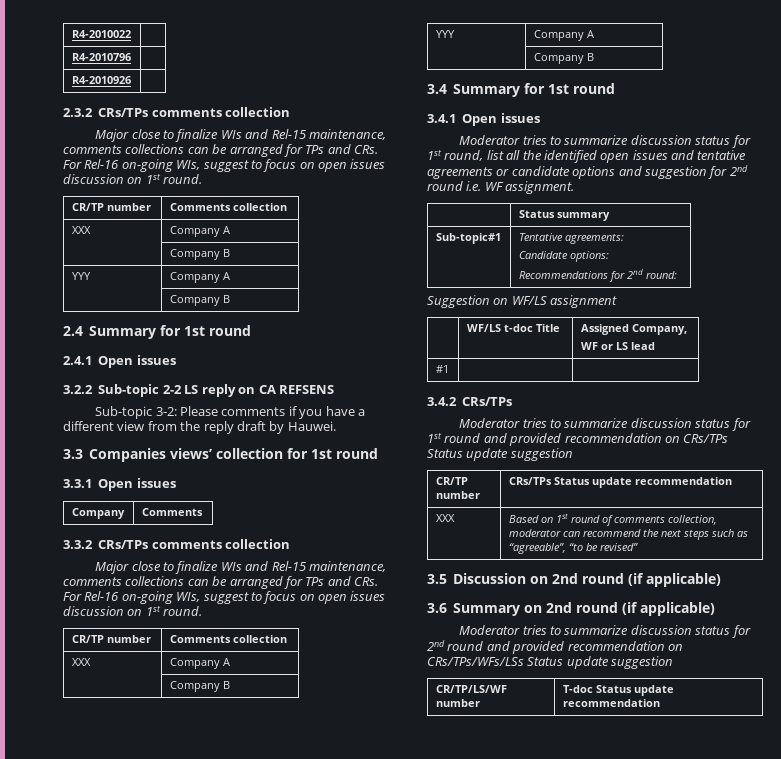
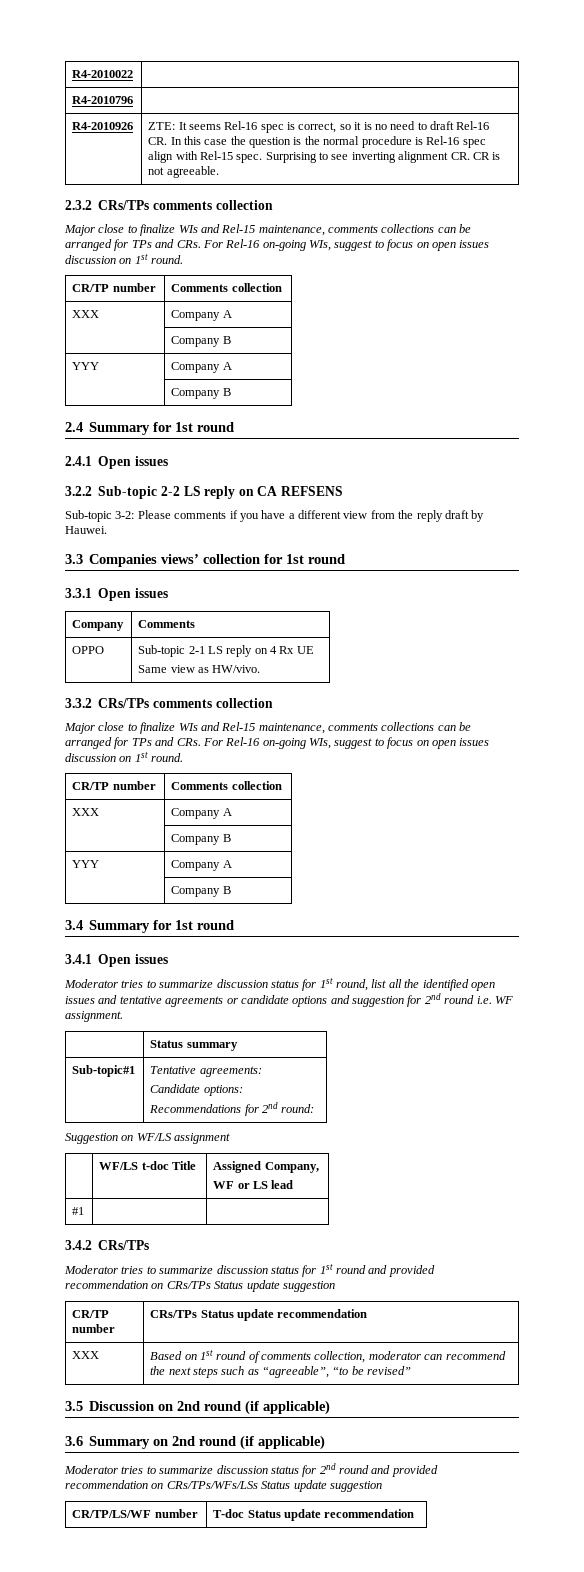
+ ZTE: It seems Rel-16 spec is correct, so it is no need to draft Rel-16 CR. In this case the question is the normal procedure is Rel-16 spec align with Rel-15 spec. Surprising to see inverting alignment CR. CR is not agreeable.
+ OPPO | Sub-topic 2-1 LS reply on 4 Rx UE
+ Same view as HW/vivo.

